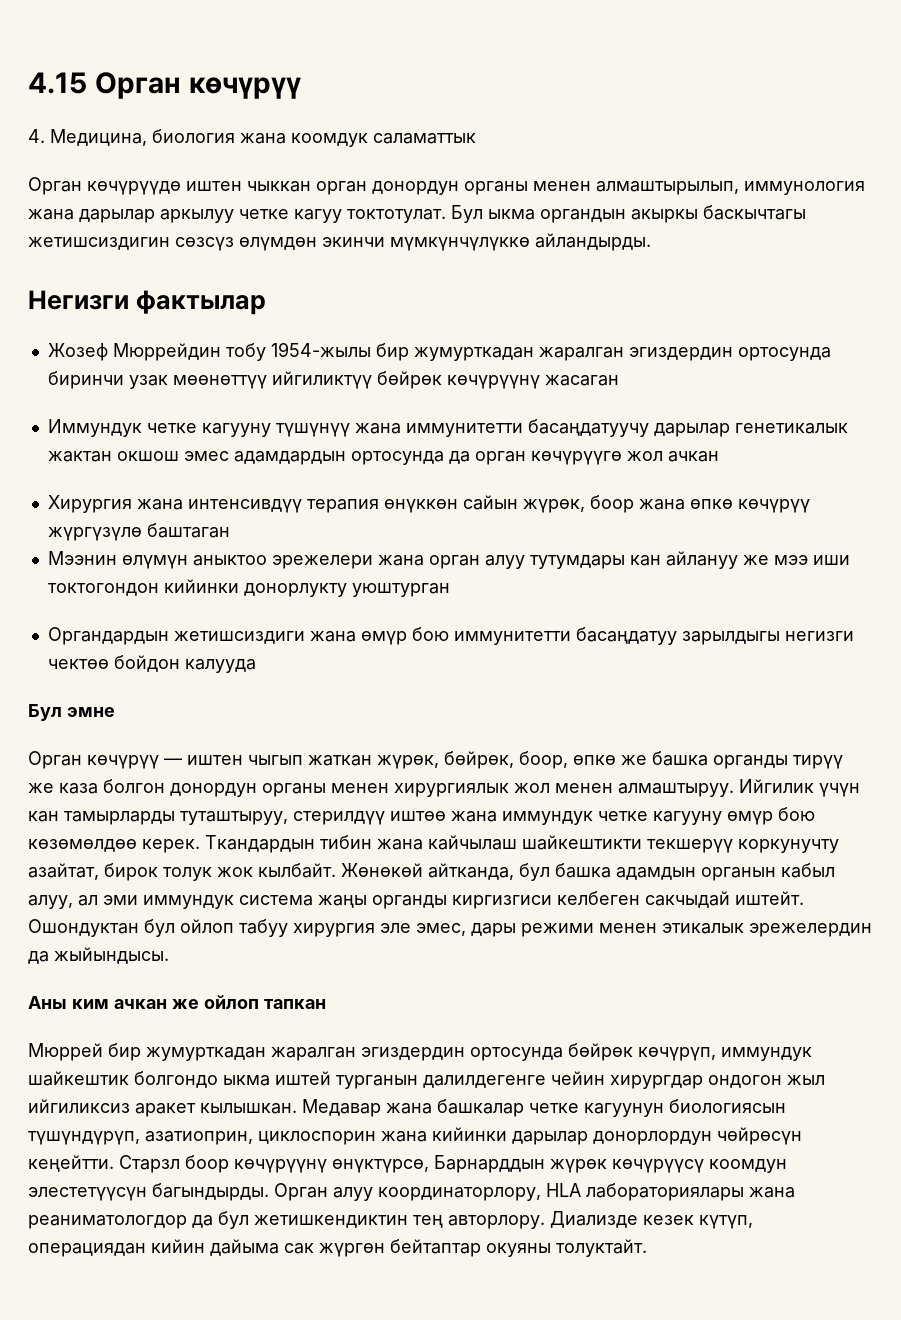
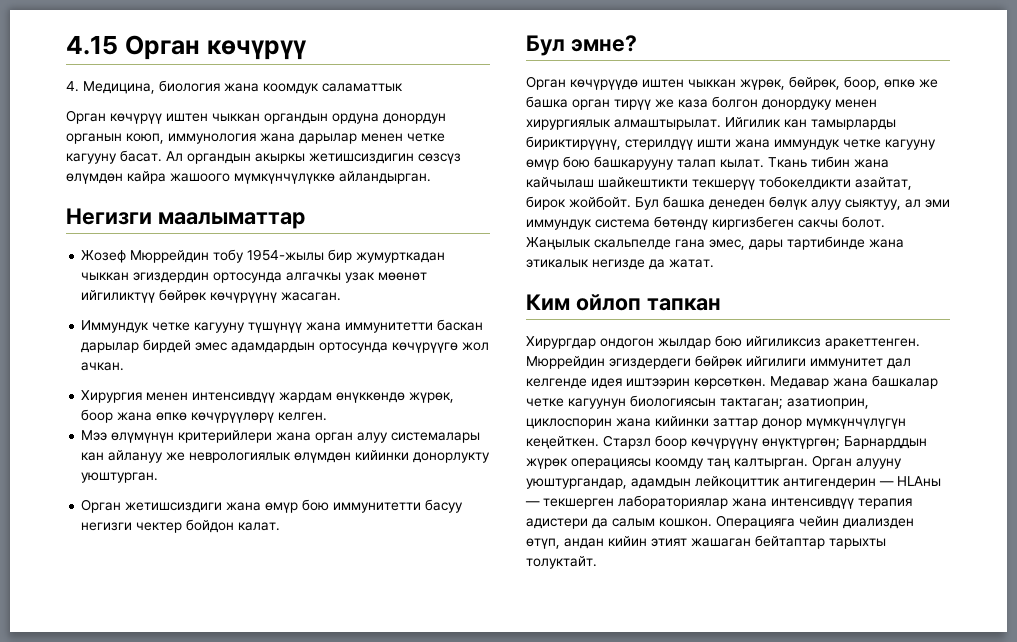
- Орган көчүрүүдө иштен чыккан орган донордун органы менен алмаштырылып, иммунология жана дарылар аркылуу четке кагуу токтотулат. Бул ыкма органдын акыркы баскычтагы жетишсиздигин сөзсүз өлүмдөн экинчи мүмкүнчүлүккө айландырды.
+ Орган көчүрүү иштен чыккан органдын ордуна донордун органын коюп, иммунология жана дарылар менен четке кагууну басат. Ал органдын акыркы жетишсиздигин сөзсүз өлүмдөн кайра жашоого мүмкүнчүлүккө айландырган.
- Негизги фактылар
+ Негизги маалыматтар
- Жозеф Мюррейдин тобу 1954-жылы бир жумурткадан жаралган эгиздердин ортосунда биринчи узак мөөнөттүү ийгиликтүү бөйрөк көчүрүүнү жасаган
+ Жозеф Мюррейдин тобу 1954-жылы бир жумурткадан чыккан эгиздердин ортосунда алгачкы узак мөөнөт ийгиликтүү бөйрөк көчүрүүнү жасаган.
- Иммундук четке кагууну түшүнүү жана иммунитетти басаңдатуучу дарылар генетикалык жактан окшош эмес адамдардын ортосунда да орган көчүрүүгө жол ачкан
+ Иммундук четке кагууну түшүнүү жана иммунитетти баскан дарылар бирдей эмес адамдардын ортосунда көчүрүүгө жол ачкан.
- Хирургия жана интенсивдүү терапия өнүккөн сайын жүрөк, боор жана өпкө көчүрүү жүргүзүлө баштаган
- Мээнин өлүмүн аныктоо эрежелери жана орган алуу тутумдары кан айлануу же мээ иши токтогондон кийинки донорлукту уюштурган
- Органдардын жетишсиздиги жана өмүр бою иммунитетти басаңдатуу зарылдыгы негизги чектөө бойдон калууда
- Бул эмне
- Орган көчүрүү — иштен чыгып жаткан жүрөк, бөйрөк, боор, өпкө же башка органды тирүү же каза болгон донордун органы менен хирургиялык жол менен алмаштыруу. Ийгилик үчүн кан тамырларды туташтыруу, стерилдүү иштөө жана иммундук четке кагууну өмүр бою көзөмөлдөө керек. Ткандардын тибин жана кайчылаш шайкештикти текшерүү коркунучту азайтат, бирок толук жок кылбайт. Жөнөкөй айтканда, бул башка адамдын органын кабыл алуу, ал эми иммундук система жаңы органды киргизгиси келбеген сакчыдай иштейт. Ошондуктан бул ойлоп табуу хирургия эле эмес, дары режими менен этикалык эрежелердин да жыйындысы.
- Аны ким ачкан же ойлоп тапкан
- Мюррей бир жумурткадан жаралган эгиздердин ортосунда бөйрөк көчүрүп, иммундук шайкештик болгондо ыкма иштей турганын далилдегенге чейин хирургдар ондогон жыл ийгиликсиз аракет кылышкан.
+ Хирургия менен интенсивдүү жардам өнүккөндө жүрөк, боор жана өпкө көчүрүүлөрү келген.
+ Мээ өлүмүнүн критерийлери жана орган алуу системалары кан айлануу же неврологиялык өлүмдөн кийинки донорлукту уюштурган.
+ Орган жетишсиздиги жана өмүр бою иммунитетти басуу негизги чектер бойдон калат.
+ Бул эмне?
+ Орган көчүрүүдө иштен чыккан жүрөк, бөйрөк, боор, өпкө же башка орган тирүү же каза болгон донордуку менен хирургиялык алмаштырылат. Ийгилик кан тамырларды бириктирүүнү, стерилдүү ишти жана иммундук четке кагууну өмүр бою башкарууну талап кылат. Ткань тибин жана кайчылаш шайкештикти текшерүү тобокелдикти азайтат, бирок жойбойт. Бул башка денеден бөлүк алуу сыяктуу, ал эми иммундук система бөтөндү киргизбеген сакчы болот. Жаңылык скальпелде гана эмес, дары тартибинде жана этикалык негизде да жатат.
+ Ким ойлоп тапкан
+ Хирургдар ондогон жылдар бою ийгиликсиз аракеттенген. Мюррейдин эгиздердеги бөйрөк ийгилиги иммунитет дал келгенде идея иштээрин көрсөткөн.
- Медавар жана башкалар четке кагуунун биологиясын түшүндүрүп, азатиоприн, циклоспорин жана кийинки дарылар донорлордун чөйрөсүн кеңейтти.
+ Медавар жана башкалар четке кагуунун биологиясын тактаган; азатиоприн, циклоспорин жана кийинки заттар донор мүмкүнчүлүгүн кеңейткен.
- Старзл боор көчүрүүнү өнүктүрсө, Барнарддын жүрөк көчүрүүсү коомдун элестетүүсүн багындырды. Орган алуу координаторлору, HLA лабораториялары жана реаниматологдор да бул жетишкендиктин тең авторлору. Диализде кезек күтүп, операциядан кийин дайыма сак жүргөн бейтаптар окуяны толуктайт.
+ Старзл боор көчүрүүнү өнүктүргөн; Барнарддын жүрөк операциясы коомду таң калтырган. Орган алууну уюштургандар, адамдын лейкоциттик антигендерин — HLAны — текшерген лабораториялар жана интенсивдүү терапия адистери да салым кошкон. Операцияга чейин диализден өтүп, андан кийин этият жашаган бейтаптар тарыхты толуктайт.

